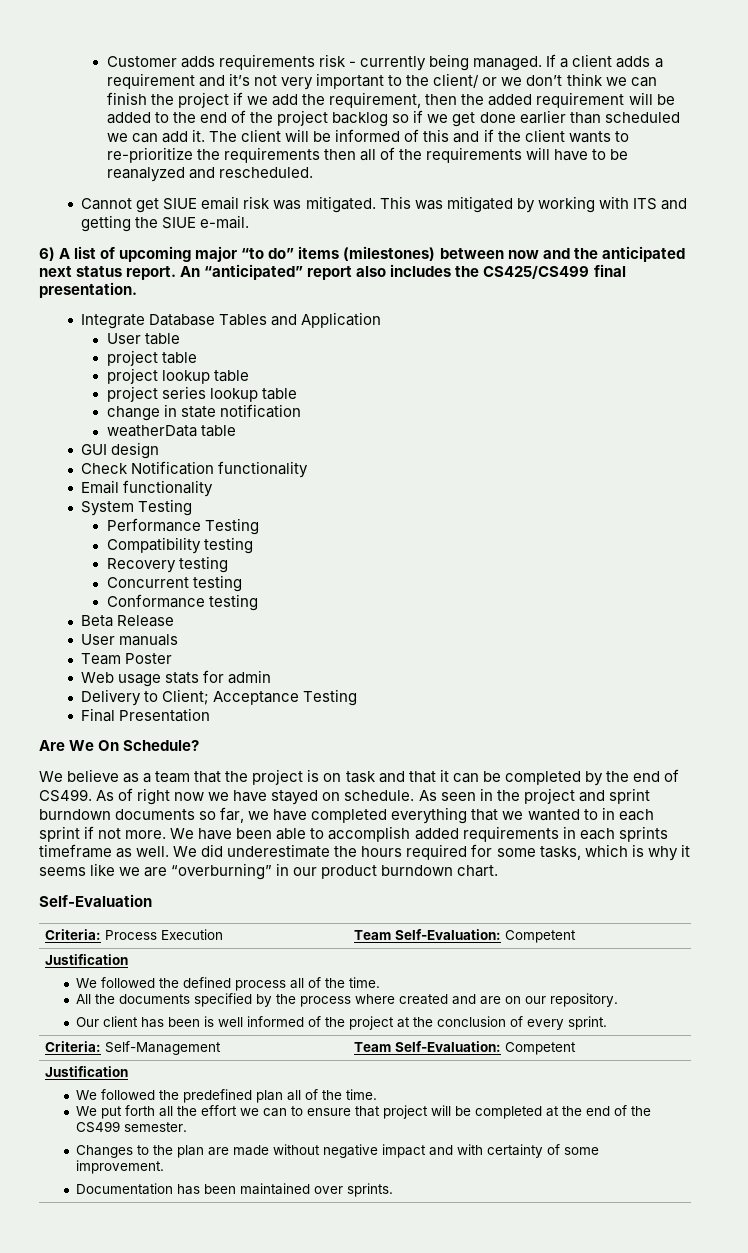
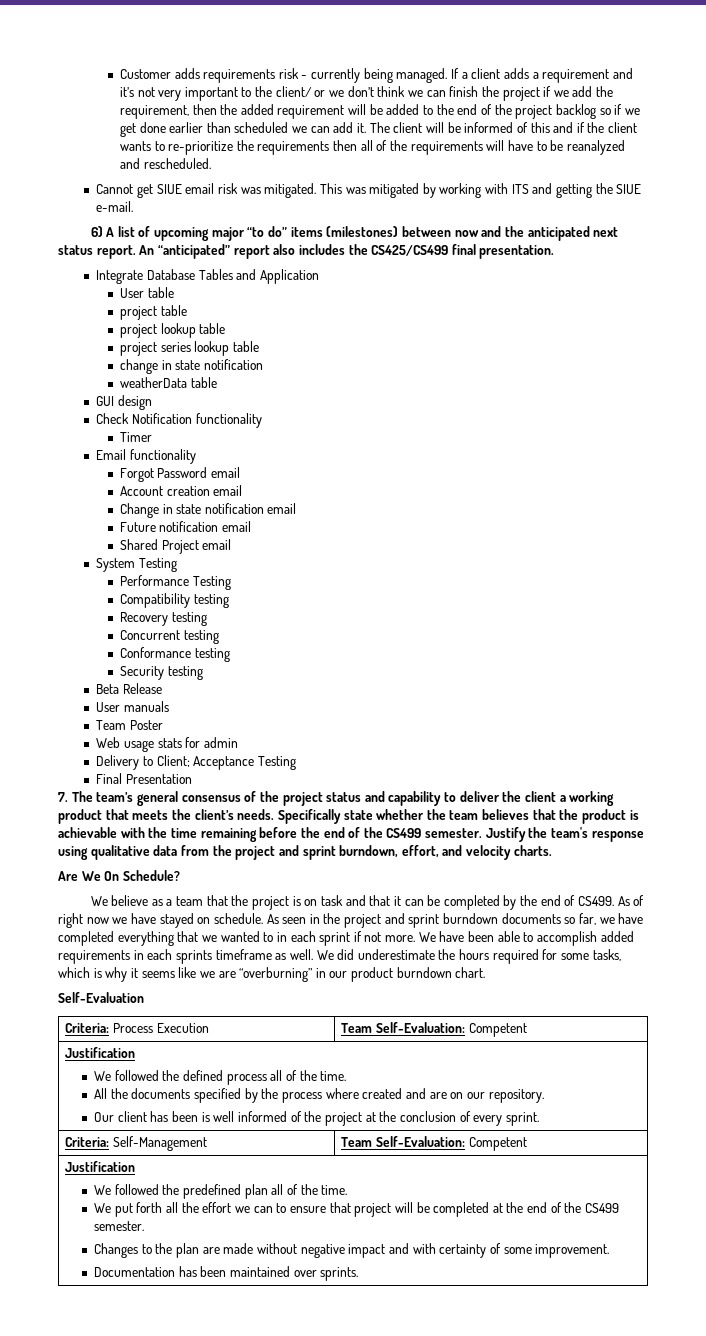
+ Timer
+ Forgot Password email
+ Account creation email
+ Change in state notification email
+ Future notification email
+ Shared Project email
+ Security testing
+ 7. The team’s general consensus of the project status and capability to deliver the client a working product that meets the client’s needs. Specifically state whether the team believes that the product is achievable with the time remaining before the end of the CS499 semester. Justify the team's response using qualitative data from the project and sprint burndown, effort, and velocity charts.

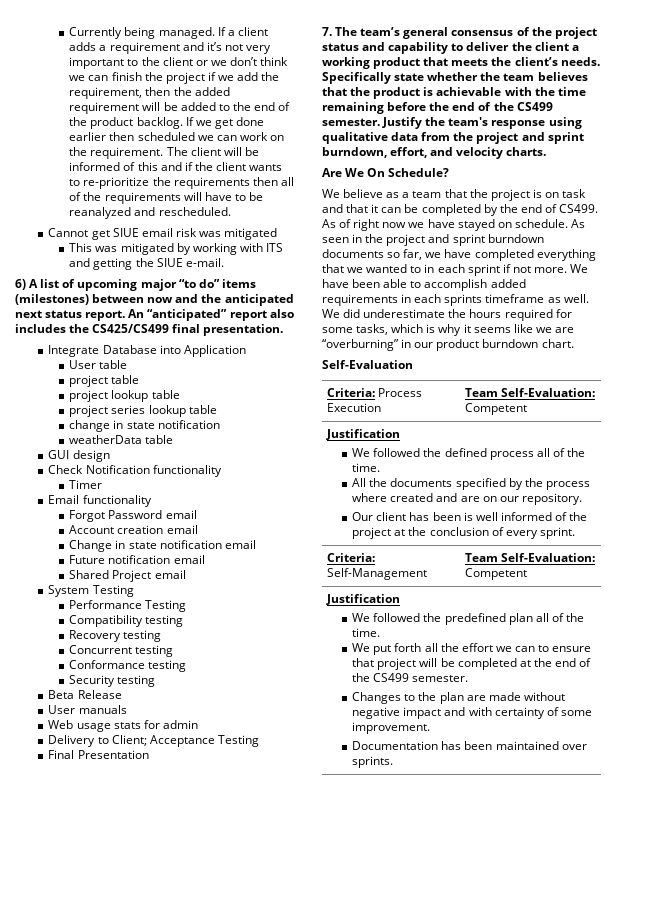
- Customer adds requirements risk - currently being managed.
+ Currently being managed.
- If a client adds a requirement and it’s not very important to the client/ or we don’t think we can finish the project if we add the requirement, then the added requirement will be added to the end of the project backlog so if we get done earlier than scheduled we can add it.
+ If a client adds a requirement and it’s not very important to the client or we don’t think we can finish the project if we add the requirement, then the added requirement will be added to the end of the product backlog. If we get done earlier then scheduled we can work on the requirement.
- Cannot get SIUE email risk was mitigated. This was mitigated by working with ITS and getting the SIUE e-mail.
+ Cannot get SIUE email risk was mitigated
+ This was mitigated by working with ITS and getting the SIUE e-mail.
- Integrate Database Tables and Application
+ Integrate Database into Application
- Team Poster

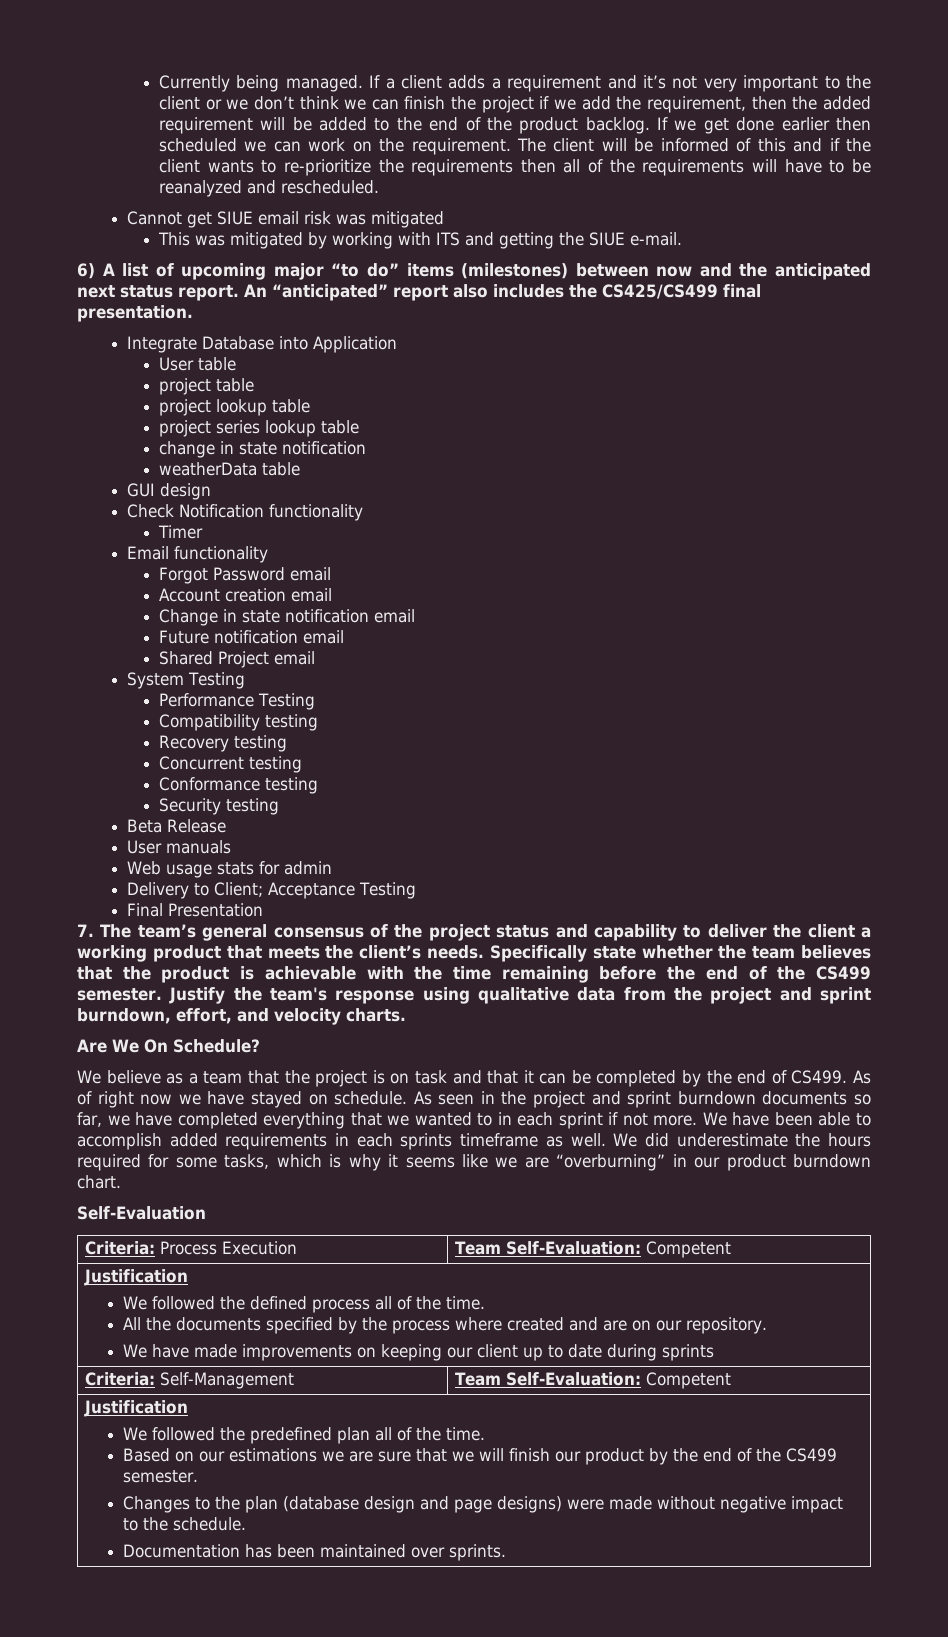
  Criteria: Process Execution | Team Self-Evaluation: Competent
  Justification
  We followed the defined process all of the time.
  All the documents specified by the process where created and are on our repository.
- Our client has been is well informed of the project at the conclusion of every sprint.
+ We have made improvements on keeping our client up to date during sprints
- We put forth all the effort we can to ensure that project will be completed at the end of the CS499 semester.
+ Based on our estimations we are sure that we will finish our product by the end of the CS499 semester.
- Changes to the plan are made without negative impact and with certainty of some improvement.
+ Changes to the plan (database design and page designs) were made without negative impact to the schedule.

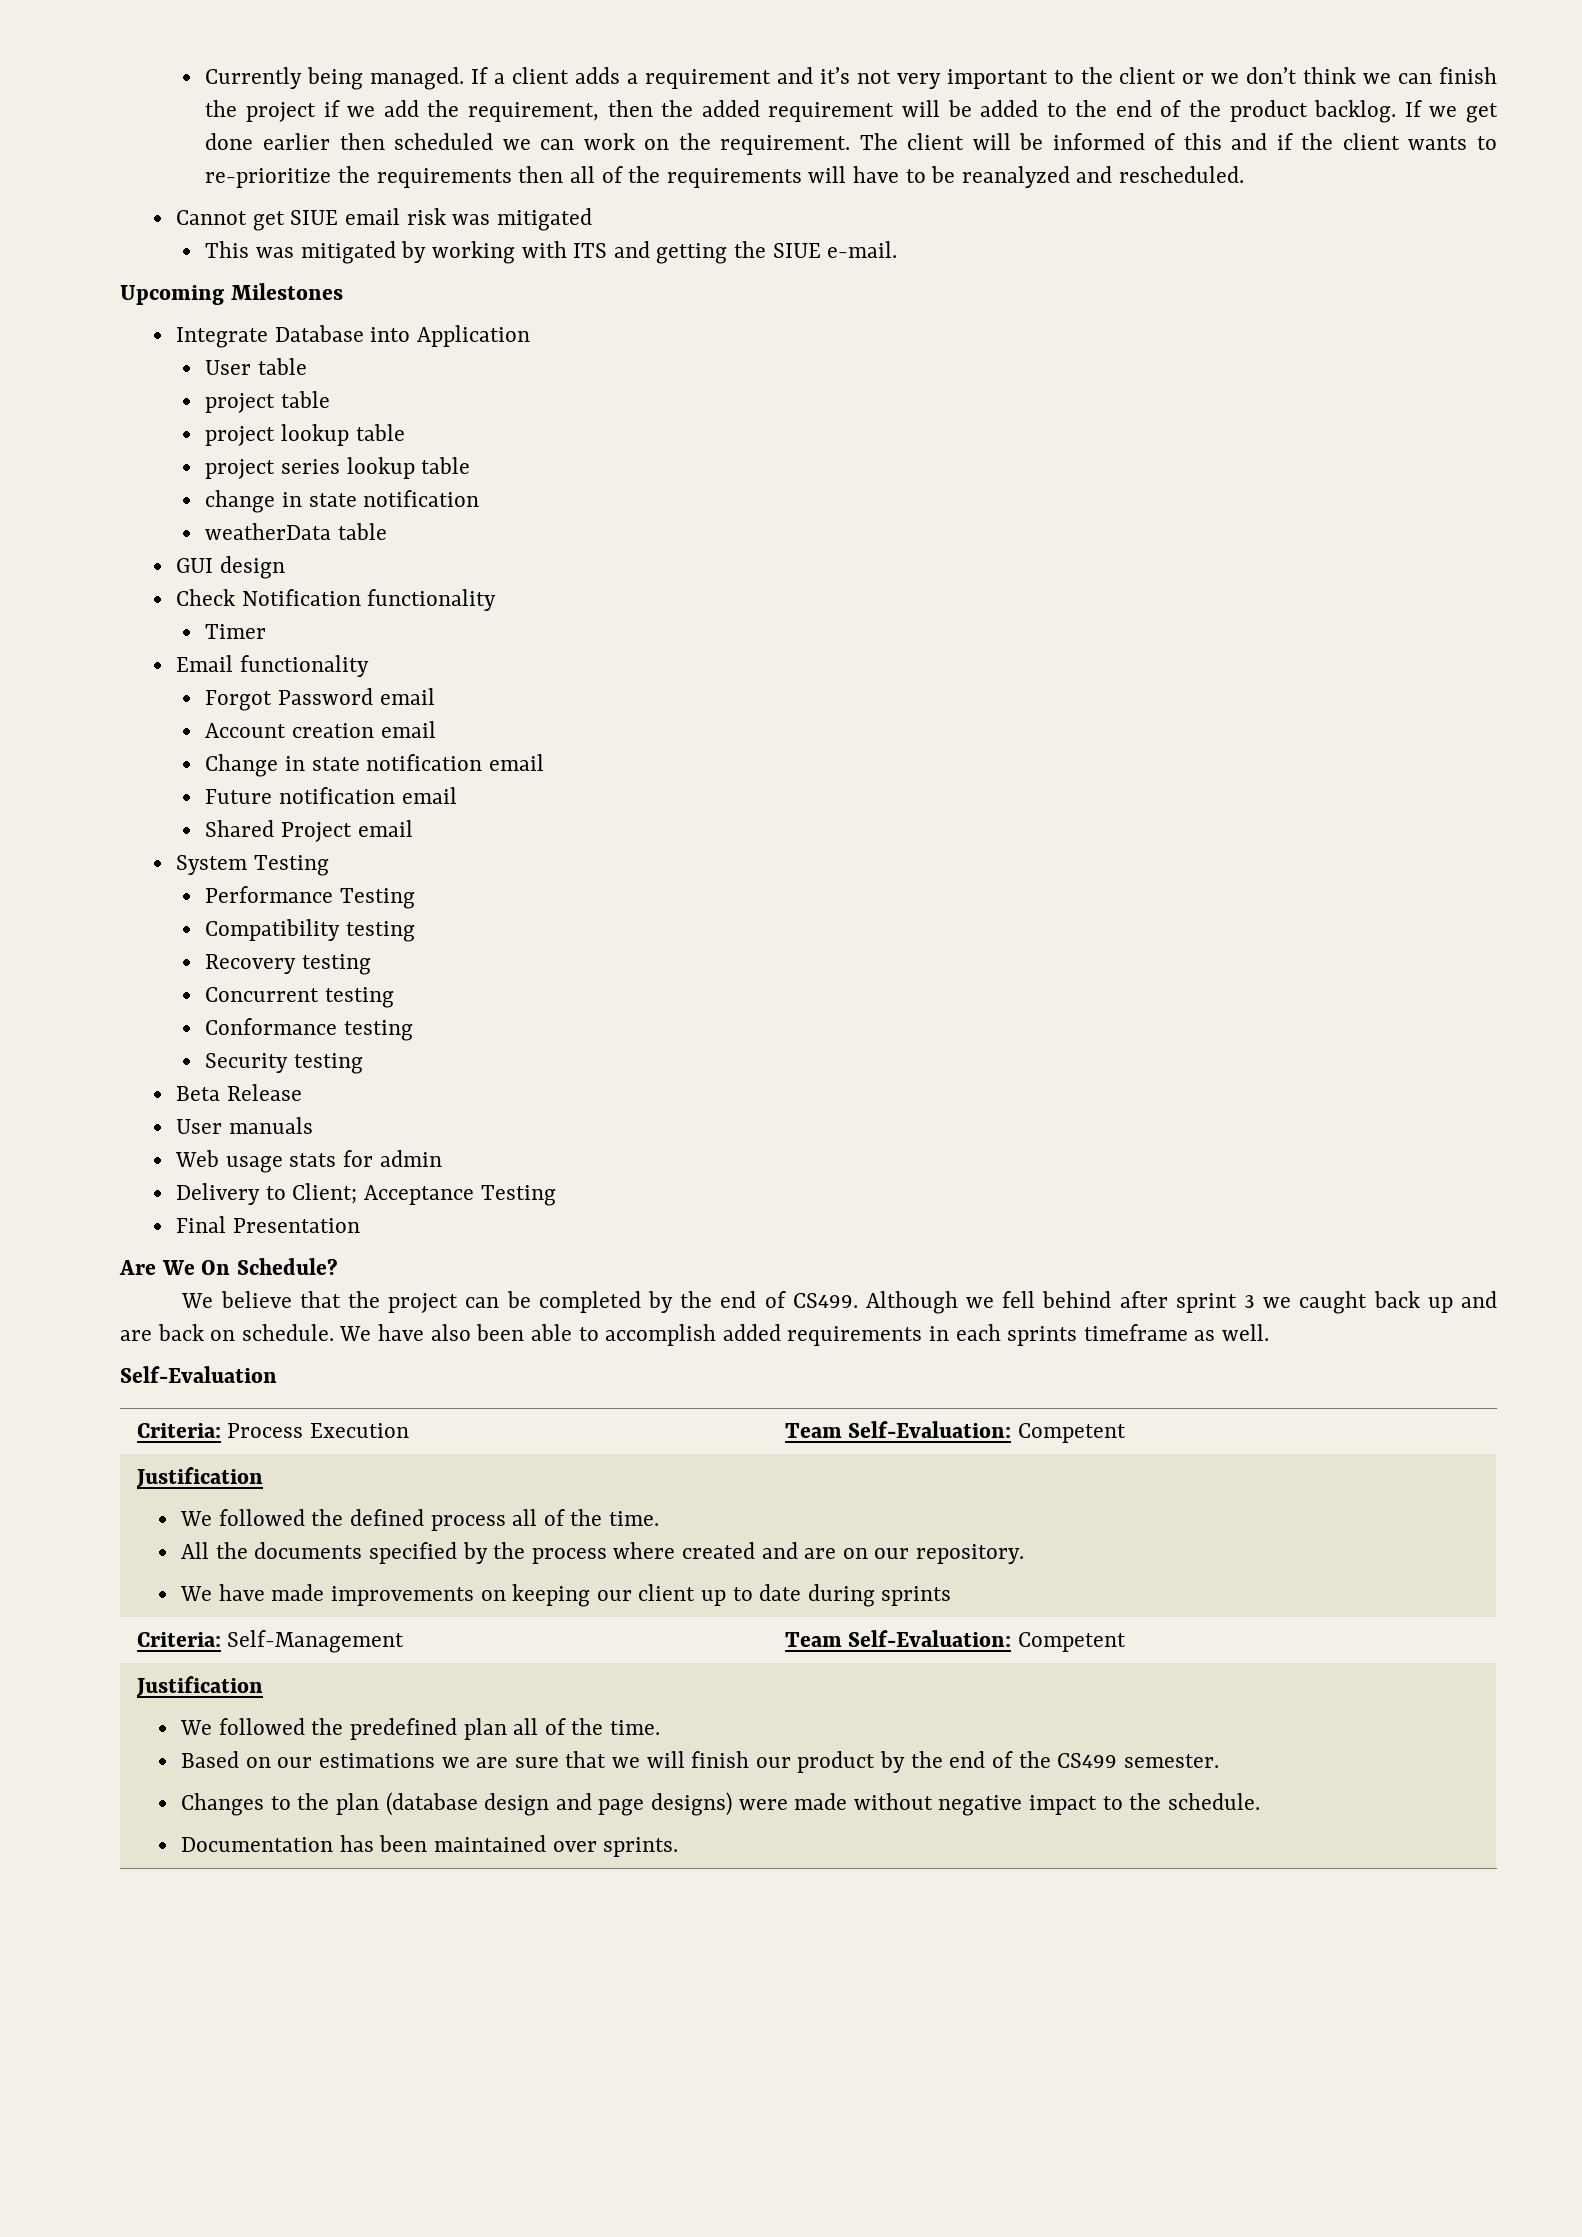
- 6) A list of upcoming major “to do” items (milestones) between now and the anticipated next status report. An “anticipated” report also includes the CS425/CS499 final presentation.
+ Upcoming Milestones
- 7. The team’s general consensus of the project status and capability to deliver the client a working product that meets the client’s needs. Specifically state whether the team believes that the product is achievable with the time remaining before the end of the CS499 semester. Justify the team's response using qualitative data from the project and sprint burndown, effort, and velocity charts.
- We believe as a team that the project is on task and that it can be completed by the end of CS499.
+ We believe that the project can be completed by the end of CS499.
- As of right now we have stayed on schedule. As seen in the project and sprint burndown documents so far, we have completed everything that we wanted to in each sprint if not more. We have been able to accomplish added requirements in each sprints timeframe as well. We did underestimate the hours required for some tasks, which is why it seems like we are “overburning” in our product burndown chart.
+ Although we fell behind after sprint 3 we caught back up and are back on schedule. We have also been able to accomplish added requirements in each sprints timeframe as well.

